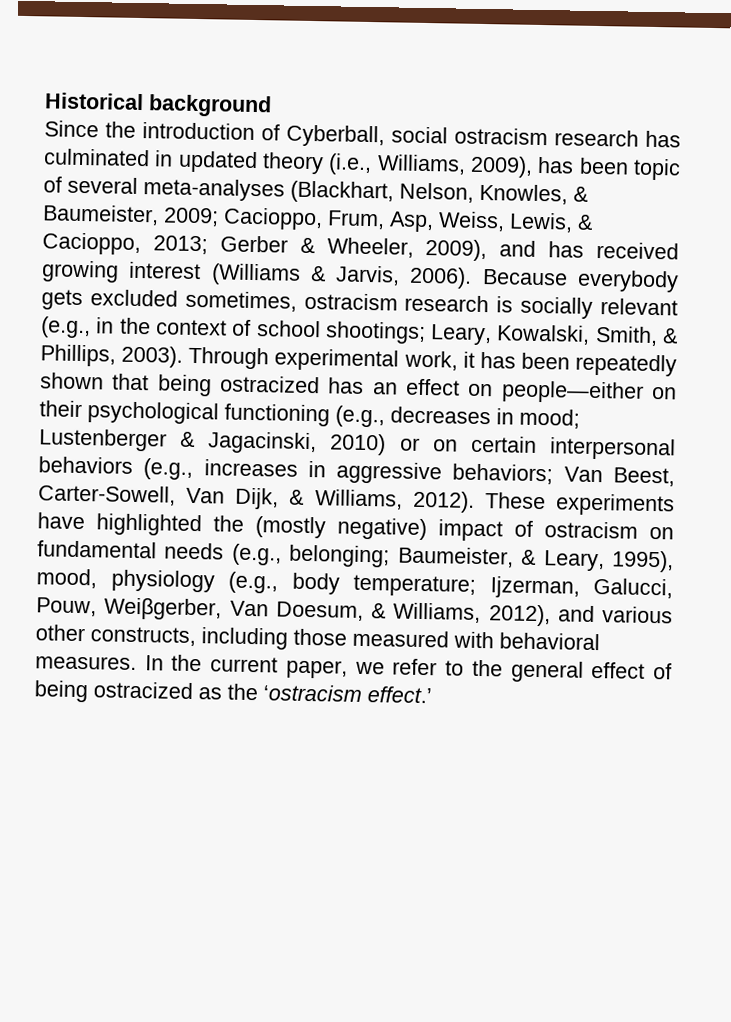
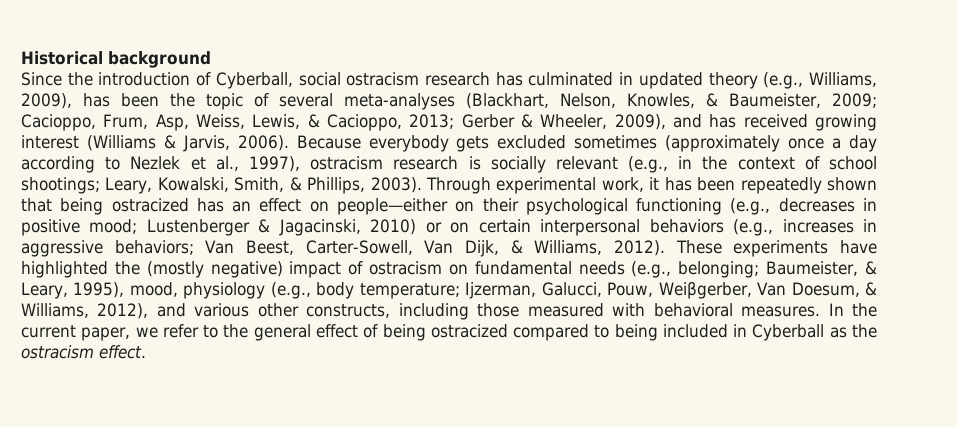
- Since the introduction of Cyberball, social ostracism research has culminated in updated theory (i.e., Williams, 2009), has been topic of several meta-analyses (Blackhart, Nelson, Knowles, & Baumeister, 2009; Cacioppo, Frum, Asp, Weiss, Lewis, & Cacioppo, 2013; Gerber & Wheeler, 2009), and has received growing interest (Williams & Jarvis, 2006).
+ Since the introduction of Cyberball, social ostracism research has culminated in updated theory (e.g., Williams, 2009), has been the topic of several meta-analyses (Blackhart, Nelson, Knowles, & Baumeister, 2009; Cacioppo, Frum, Asp, Weiss, Lewis, & Cacioppo, 2013; Gerber & Wheeler, 2009), and has received growing interest (Williams & Jarvis, 2006).
- Because everybody gets excluded sometimes, ostracism research is socially relevant (e.g., in the context of school shootings; Leary, Kowalski, Smith, & Phillips, 2003).
+ Because everybody gets excluded sometimes (approximately once a day according to Nezlek et al., 1997), ostracism research is socially relevant (e.g., in the context of school shootings; Leary, Kowalski, Smith, & Phillips, 2003).
- Through experimental work, it has been repeatedly shown that being ostracized has an effect on people—either on their psychological functioning (e.g., decreases in mood; Lustenberger & Jagacinski, 2010) or on certain interpersonal behaviors (e.g., increases in aggressive behaviors; Van Beest, Carter-Sowell, Van Dijk, & Williams, 2012).
+ Through experimental work, it has been repeatedly shown that being ostracized has an effect on people—either on their psychological functioning (e.g., decreases in positive mood; Lustenberger & Jagacinski, 2010) or on certain interpersonal behaviors (e.g., increases in aggressive behaviors; Van Beest, Carter-Sowell, Van Dijk, & Williams, 2012).
- In the current paper, we refer to the general effect of being ostracized as the ‘ostracism effect.’
+ In the current paper, we refer to the general effect of being ostracized compared to being included in Cyberball as the ostracism effect.

